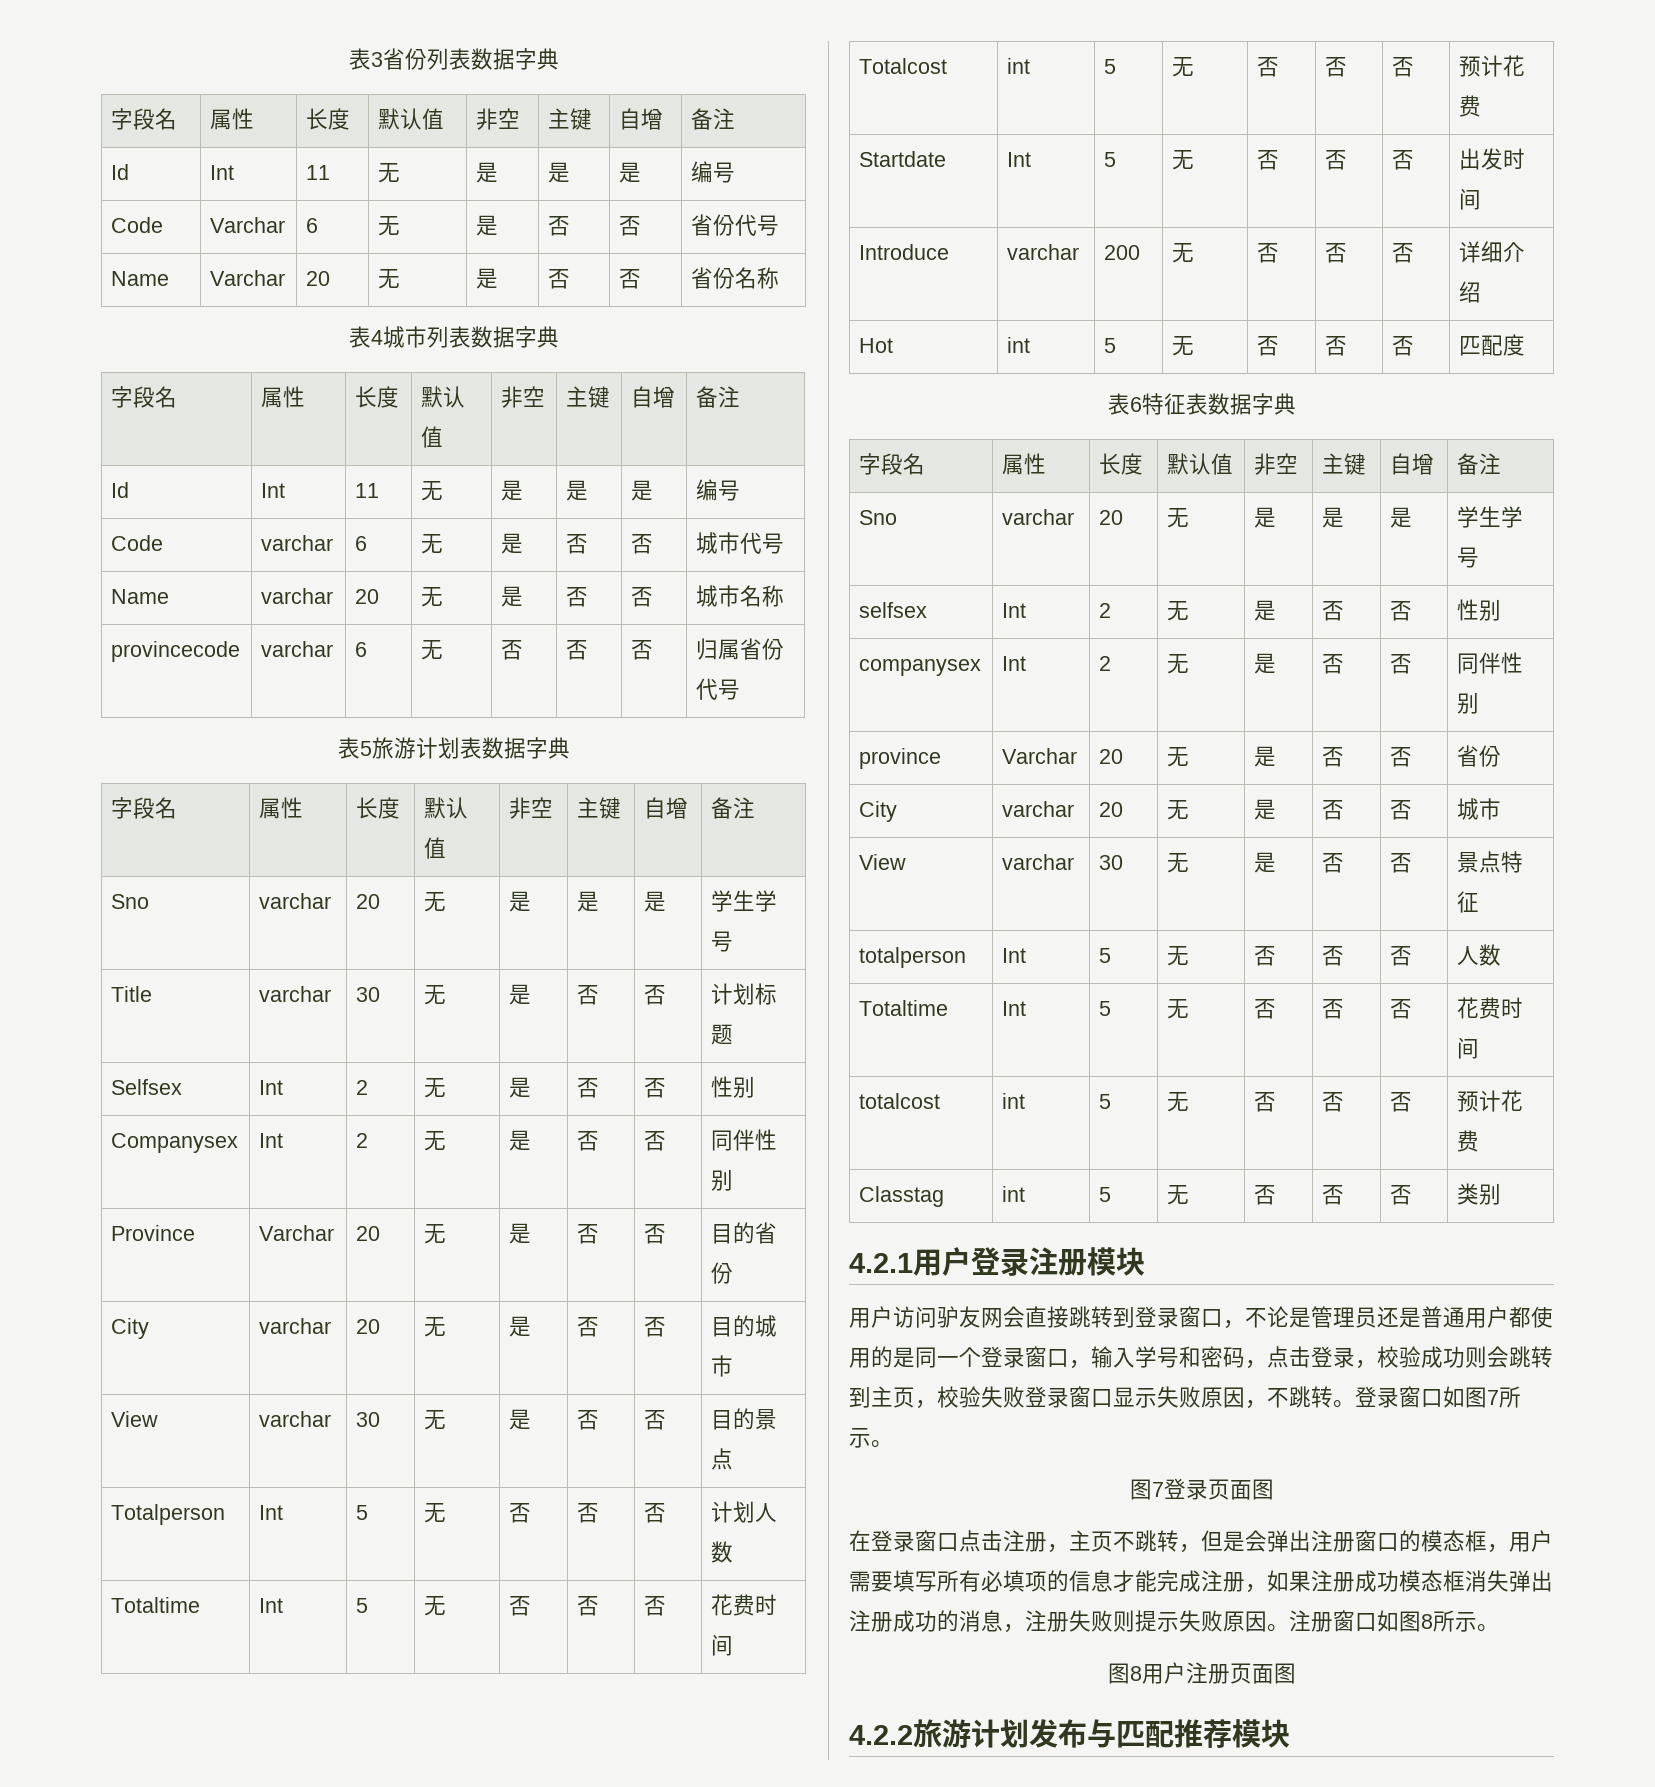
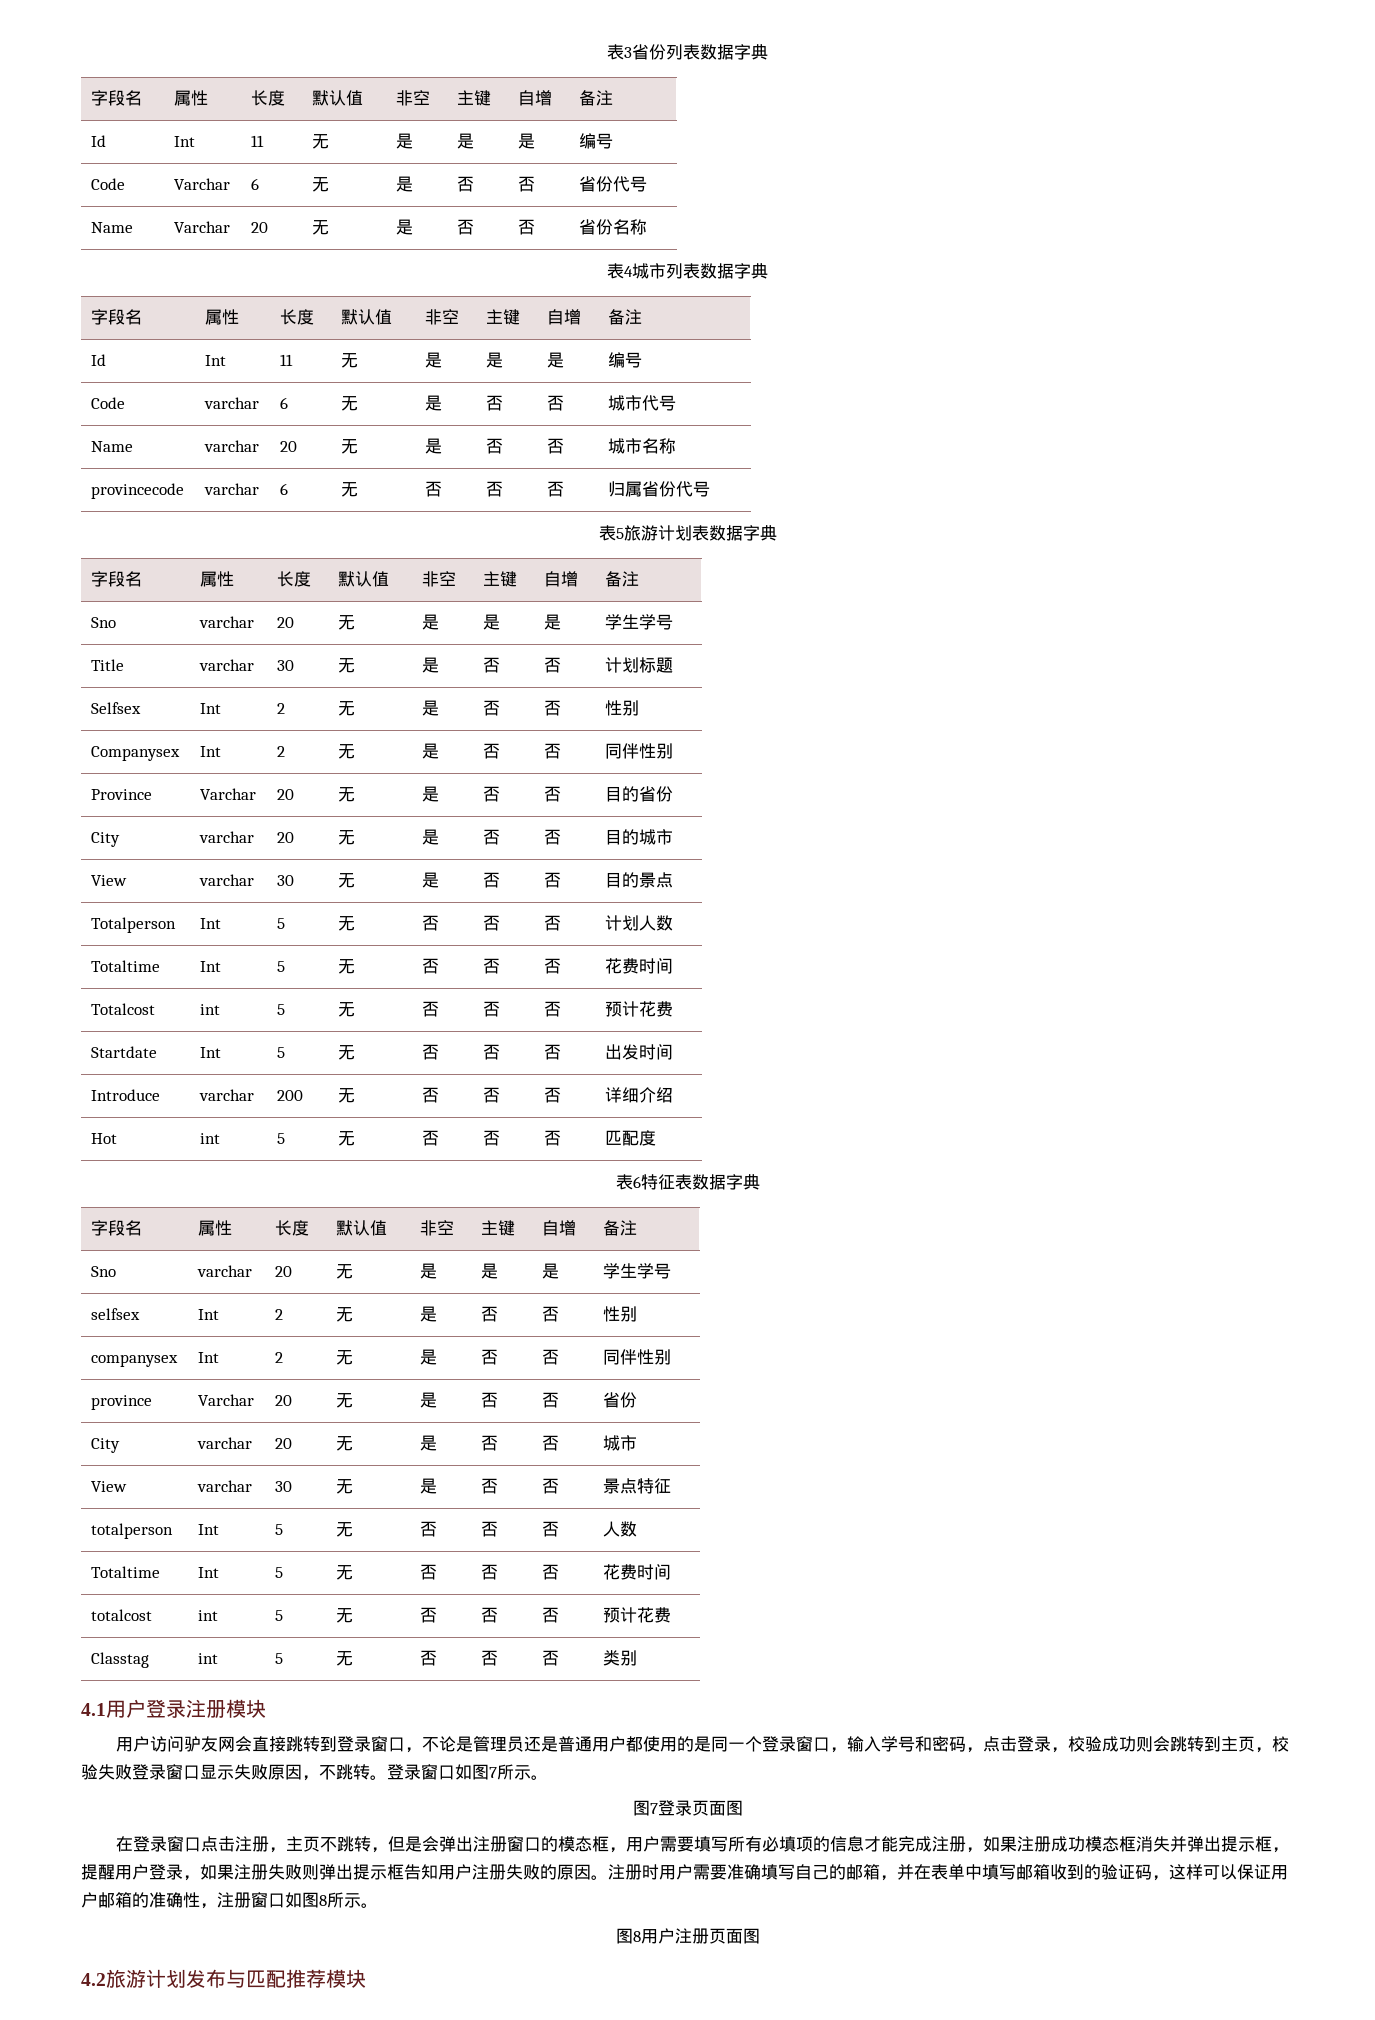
- 4.2.1用户登录注册模块
+ 4.1用户登录注册模块
- 在登录窗口点击注册，主页不跳转，但是会弹出注册窗口的模态框，用户需要填写所有必填项的信息才能完成注册，如果注册成功模态框消失弹出注册成功的消息，注册失败则提示失败原因。注册窗口如图8所示。
+ 在登录窗口点击注册，主页不跳转，但是会弹出注册窗口的模态框，用户需要填写所有必填项的信息才能完成注册，如果注册成功模态框消失并弹出提示框，提醒用户登录，如果注册失败则弹出提示框告知用户注册失败的原因。注册时用户需要准确填写自己的邮箱，并在表单中填写邮箱收到的验证码，这样可以保证用户邮箱的准确性，注册窗口如图8所示。
- 4.2.2旅游计划发布与匹配推荐模块
+ 4.2旅游计划发布与匹配推荐模块

